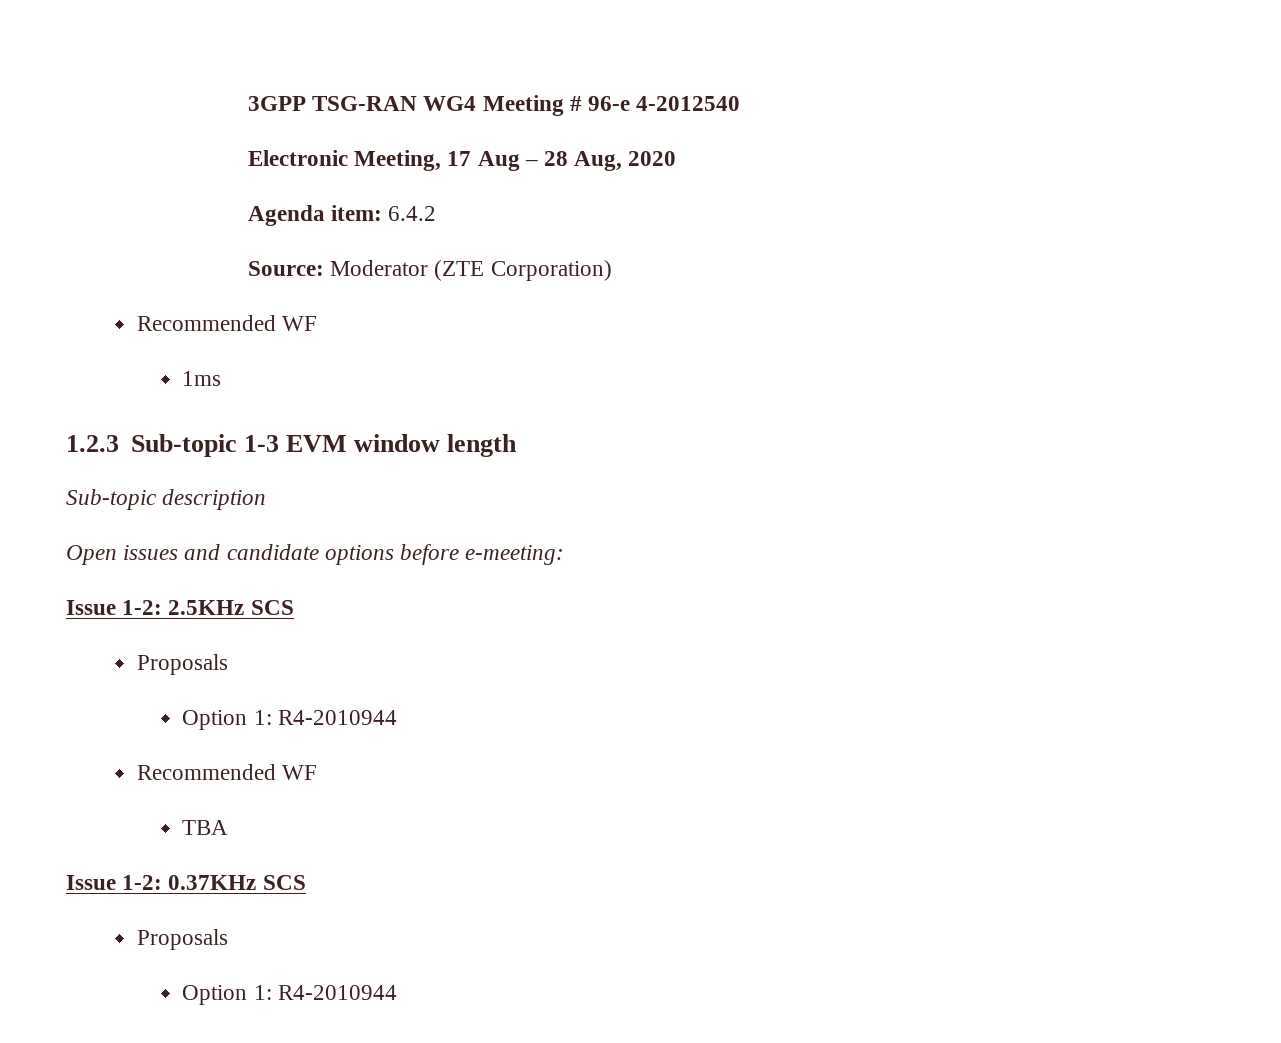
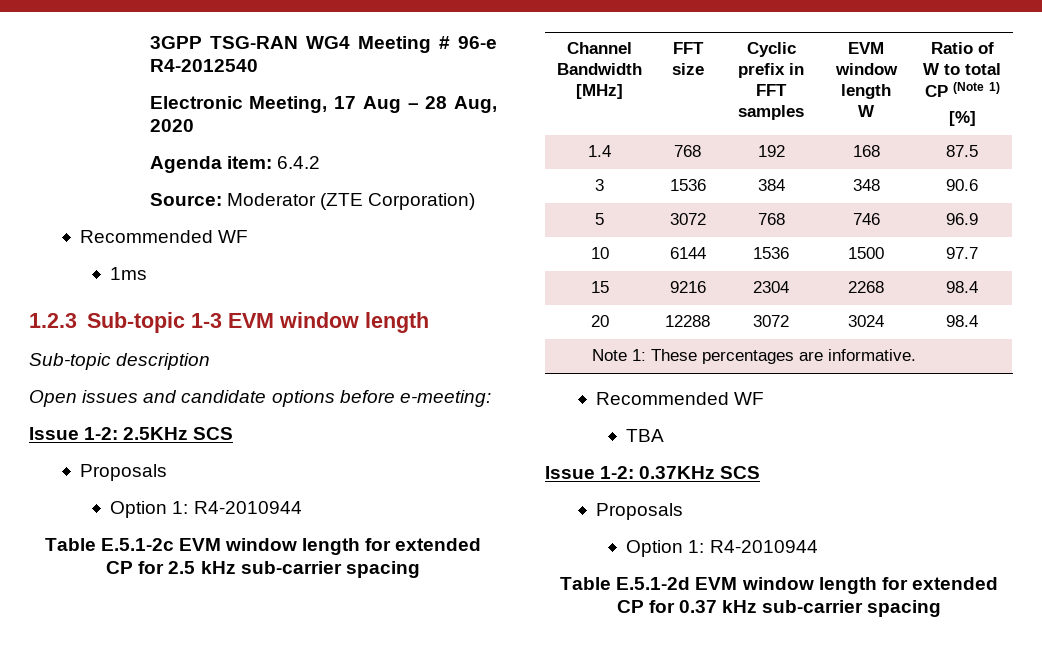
- 3GPP TSG-RAN WG4 Meeting # 96-e 4-2012540
+ 3GPP TSG-RAN WG4 Meeting # 96-e R4-2012540
+ Table E.5.1-2c EVM window length for extended CP for 2.5 kHz sub-carrier spacing
+ Channel Bandwidth [MHz] | FFT size | Cyclic prefix in FFT samples | EVM window length W | Ratio of W to total CP (Note 1)
+ [%]
+ 1.4 | 768 | 192 | 168 | 87.5
+ 3 | 1536 | 384 | 348 | 90.6
+ 5 | 3072 | 768 | 746 | 96.9
+ 10 | 6144 | 1536 | 1500 | 97.7
+ 15 | 9216 | 2304 | 2268 | 98.4
+ 20 | 12288 | 3072 | 3024 | 98.4
+ Note 1: These percentages are informative.
+ Table E.5.1-2d EVM window length for extended CP for 0.37 kHz sub-carrier spacing

